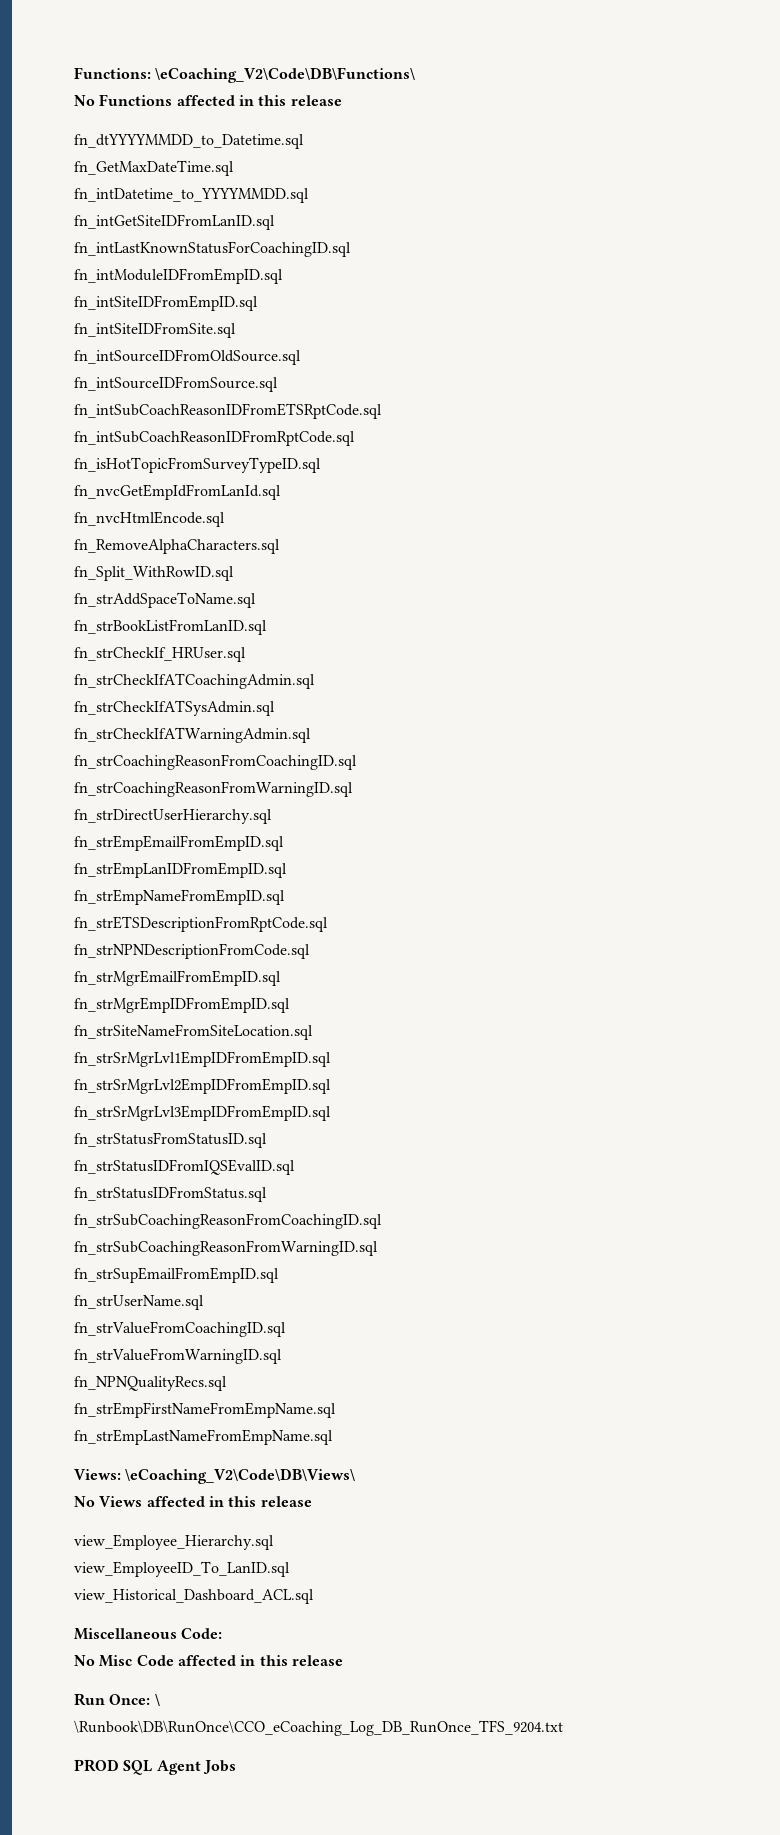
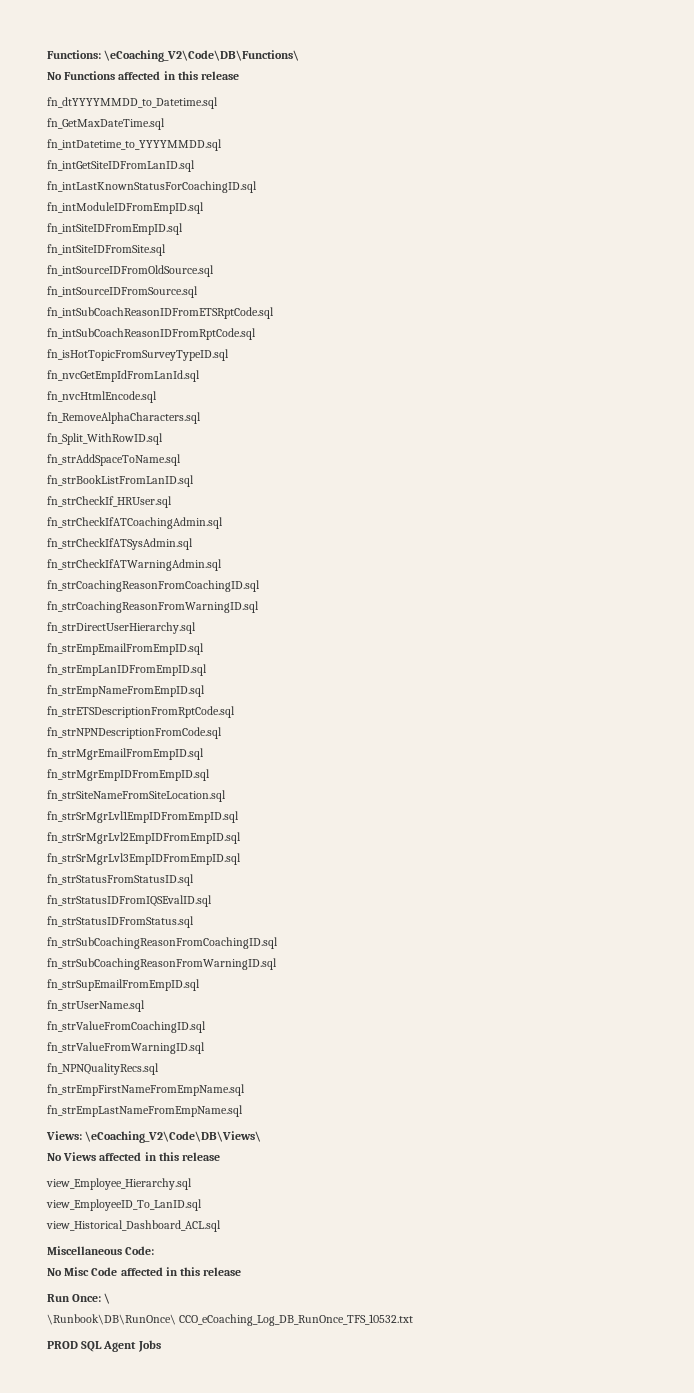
- \Runbook\DB\RunOnce\CCO_eCoaching_Log_DB_RunOnce_TFS_9204.txt
+ \Runbook\DB\RunOnce\ CCO_eCoaching_Log_DB_RunOnce_TFS_10532.txt

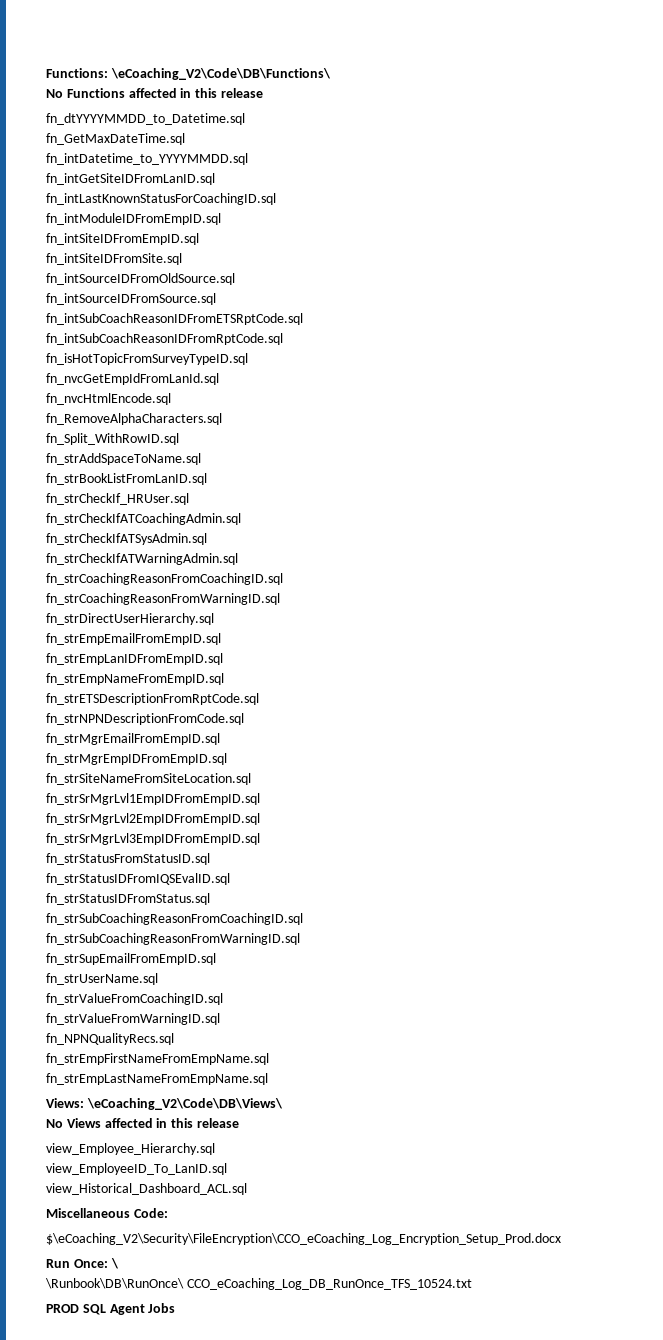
- No Misc Code affected in this release
+ $\eCoaching_V2\Security\FileEncryption\CCO_eCoaching_Log_Encryption_Setup_Prod.docx
- \Runbook\DB\RunOnce\ CCO_eCoaching_Log_DB_RunOnce_TFS_10532.txt
+ \Runbook\DB\RunOnce\ CCO_eCoaching_Log_DB_RunOnce_TFS_10524.txt

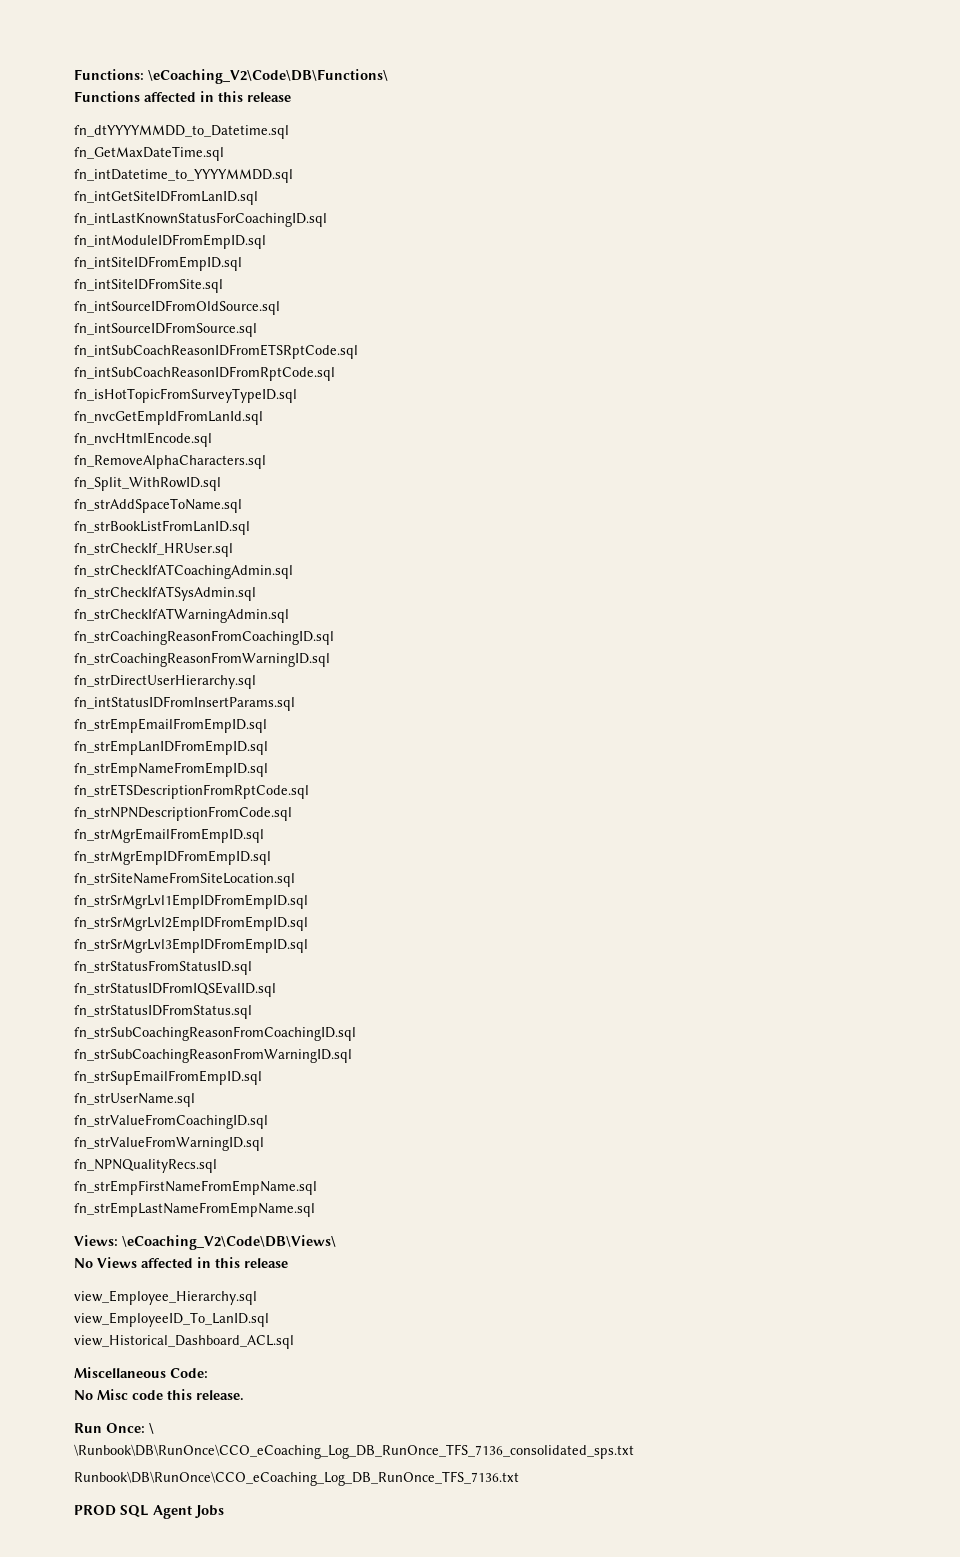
- No Functions affected in this release
+ Functions affected in this release
+ fn_intStatusIDFromInsertParams.sql
- $\eCoaching_V2\Security\FileEncryption\CCO_eCoaching_Log_Encryption_Setup_Prod.docx
+ No Misc code this release.
- \Runbook\DB\RunOnce\ CCO_eCoaching_Log_DB_RunOnce_TFS_10524.txt
+ \Runbook\DB\RunOnce\CCO_eCoaching_Log_DB_RunOnce_TFS_7136_consolidated_sps.txt
+ Runbook\DB\RunOnce\CCO_eCoaching_Log_DB_RunOnce_TFS_7136.txt

